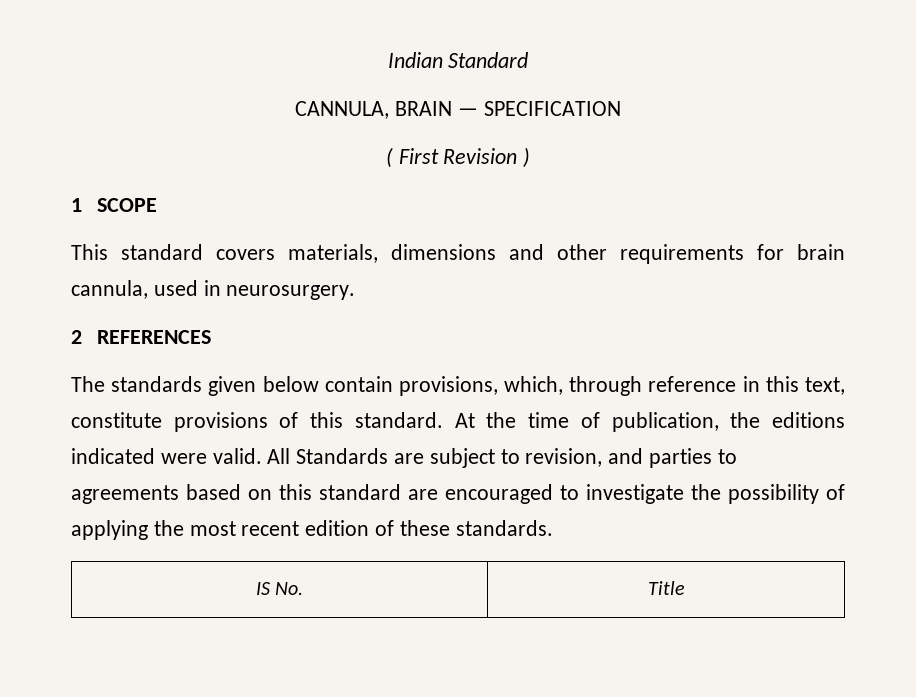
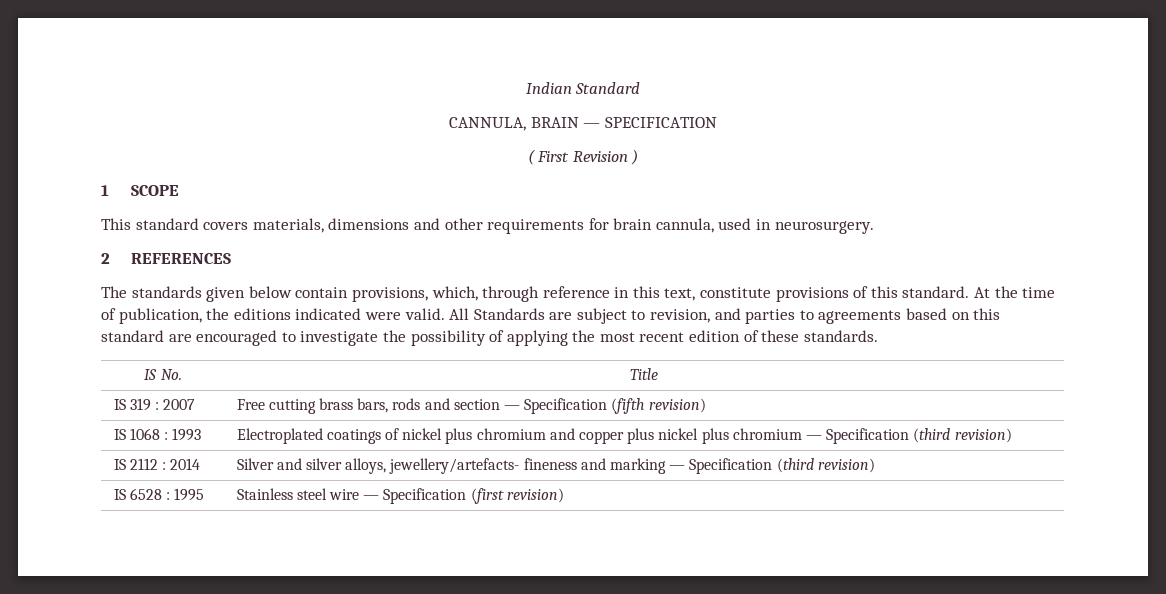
+ IS 319 : 2007 | Free cutting brass bars, rods and section — Specification (fifth revision)
+ IS 1068 : 1993 | Electroplated coatings of nickel plus chromium and copper plus nickel plus chromium — Specification (third revision)
+ IS 2112 : 2014 | Silver and silver alloys, jewellery/artefacts- fineness and marking — Specification (third revision)
+ IS 6528 : 1995 | Stainless steel wire — Specification (first revision)

